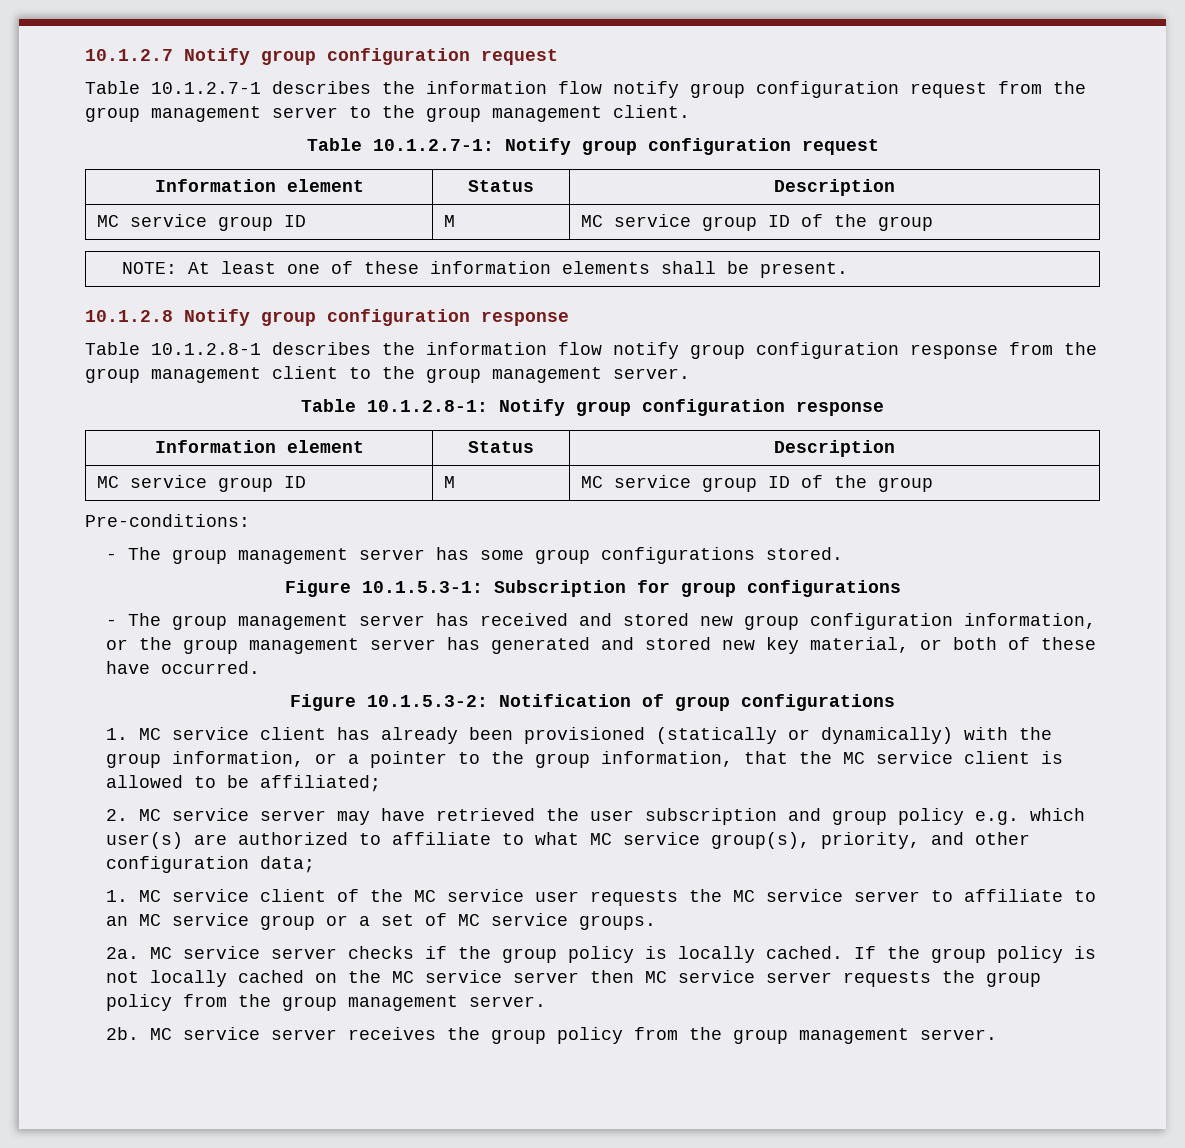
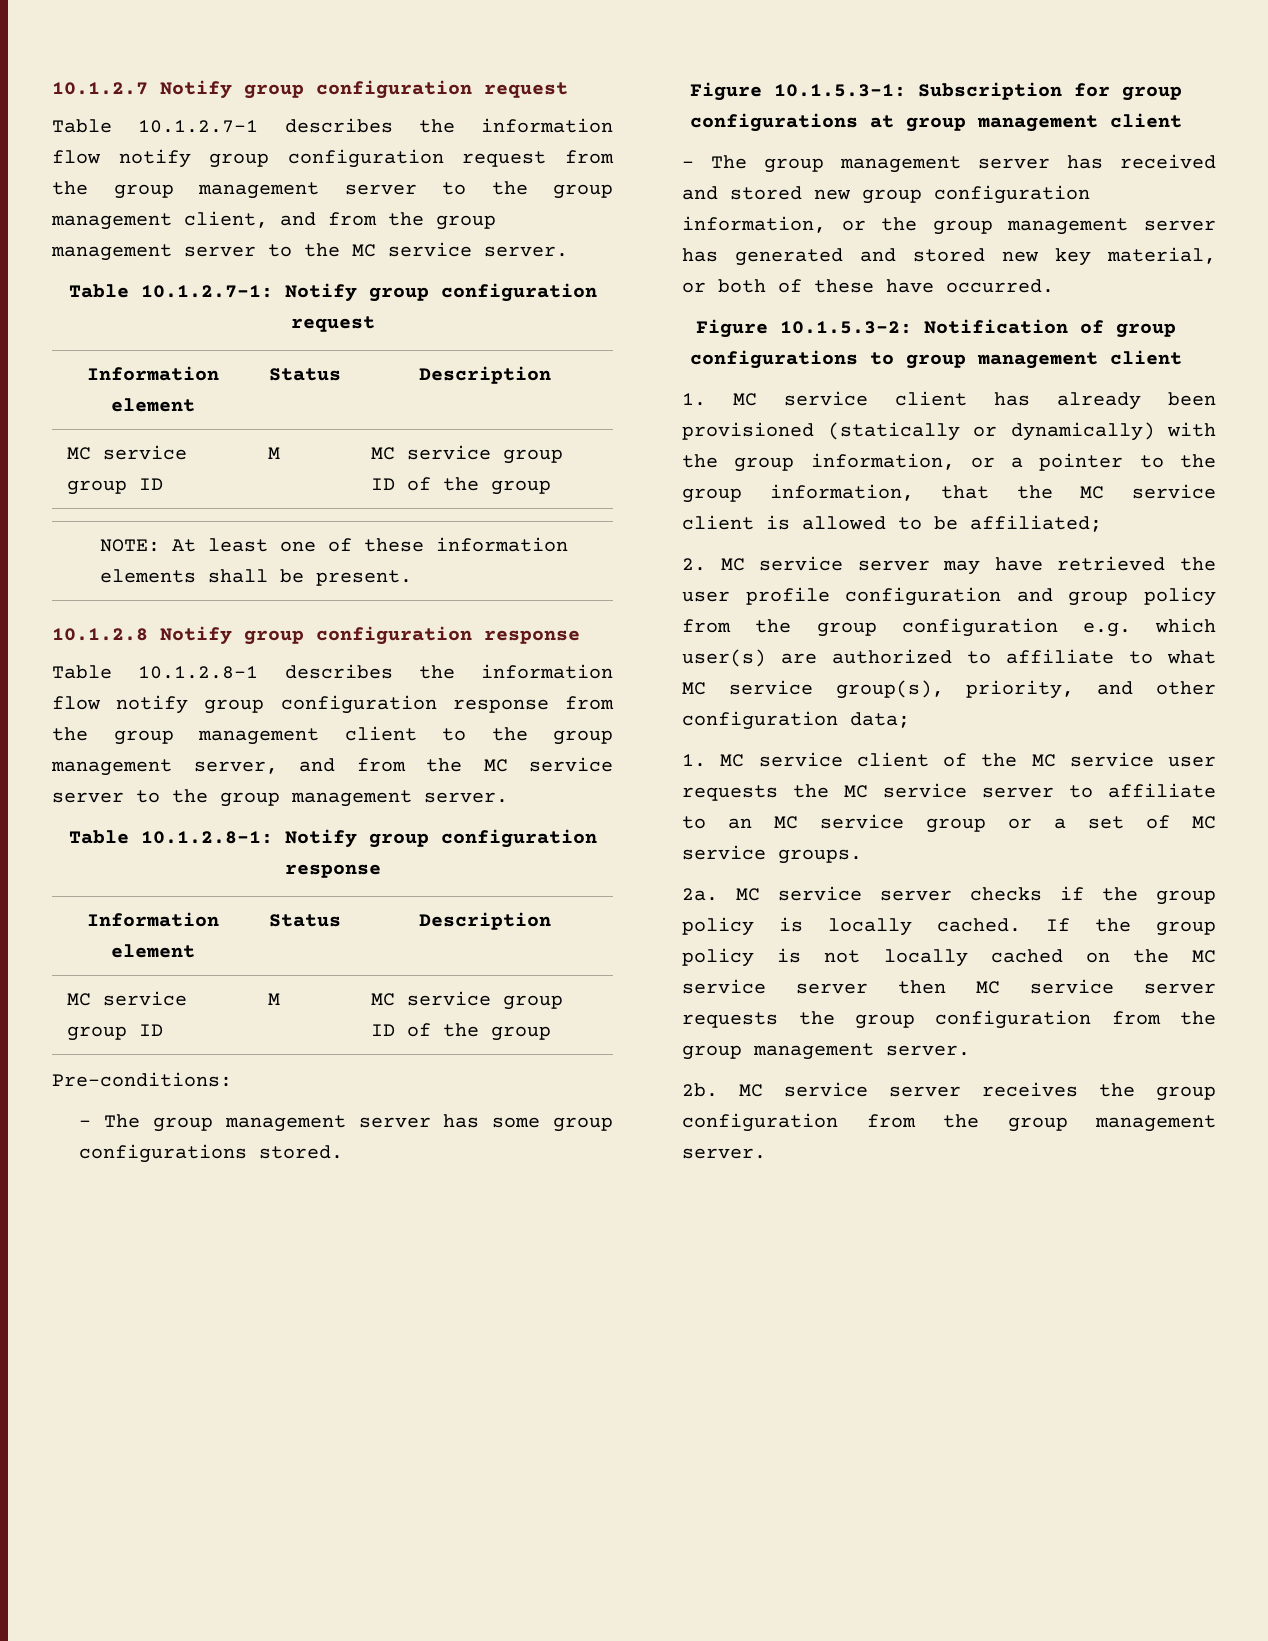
- Table 10.1.2.7-1 describes the information flow notify group configuration request from the group management server to the group management client.
+ Table 10.1.2.7-1 describes the information flow notify group configuration request from the group management server to the group management client, and from the group management server to the MC service server.
- Table 10.1.2.8-1 describes the information flow notify group configuration response from the group management client to the group management server.
+ Table 10.1.2.8-1 describes the information flow notify group configuration response from the group management client to the group management server, and from the MC service server to the group management server.
- Figure 10.1.5.3-1: Subscription for group configurations
+ Figure 10.1.5.3-1: Subscription for group configurations at group management client
- Figure 10.1.5.3-2: Notification of group configurations
+ Figure 10.1.5.3-2: Notification of group configurations to group management client
- 2. MC service server may have retrieved the user subscription and group policy e.g. which user(s) are authorized to affiliate to what MC service group(s), priority, and other configuration data;
+ 2. MC service server may have retrieved the user profile configuration and group policy from the group configuration e.g. which user(s) are authorized to affiliate to what MC service group(s), priority, and other configuration data;
- If the group policy is not locally cached on the MC service server then MC service server requests the group policy from the group management server.
+ If the group policy is not locally cached on the MC service server then MC service server requests the group configuration from the group management server.
- MC service server receives the group policy from the group management server.
+ MC service server receives the group configuration from the group management server.

